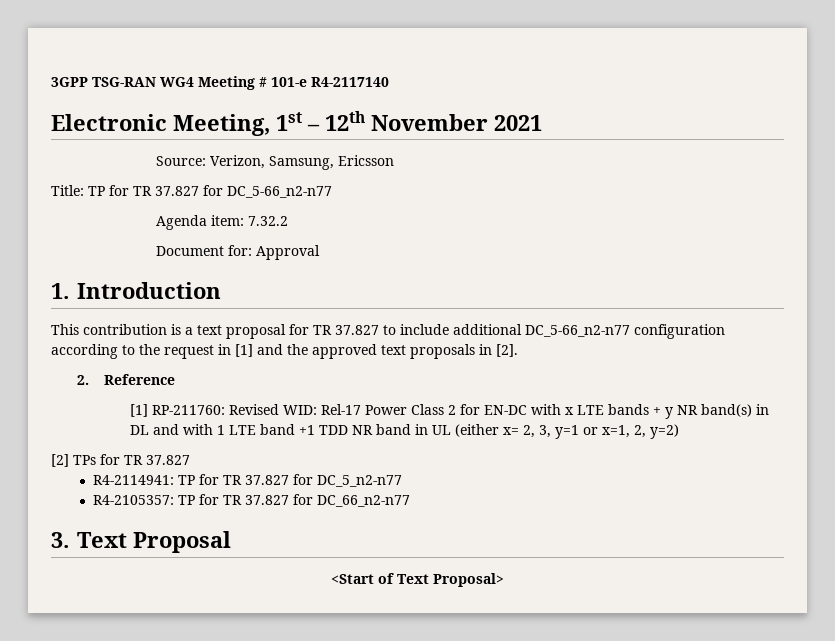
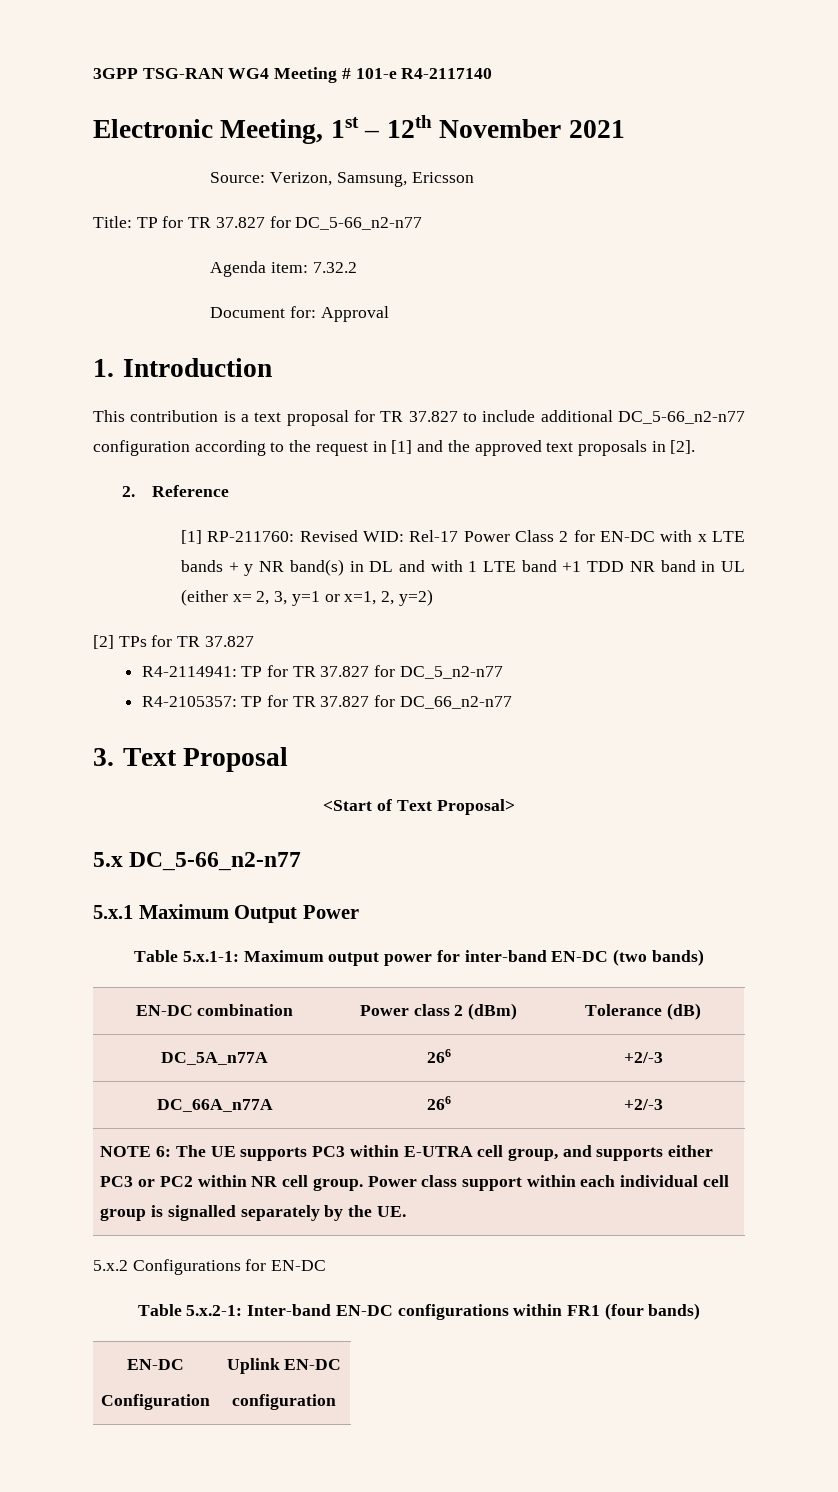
+ 5.x DC_5-66_n2-n77
+ 5.x.1 Maximum Output Power
+ Table 5.x.1-1: Maximum output power for inter-band EN-DC (two bands)
+ EN-DC combination | Power class 2 (dBm) | Tolerance (dB)
+ DC_5A_n77A | 266 | +2/-3
+ DC_66A_n77A | 266 | +2/-3
+ NOTE 6: The UE supports PC3 within E-UTRA cell group, and supports either PC3 or PC2 within NR cell group. Power class support within each individual cell group is signalled separately by the UE.
+ 5.x.2 Configurations for EN-DC
+ Table 5.x.2-1: Inter-band EN-DC configurations within FR1 (four bands)
+ EN-DC
+ Configuration | Uplink EN-DC
+ configuration

